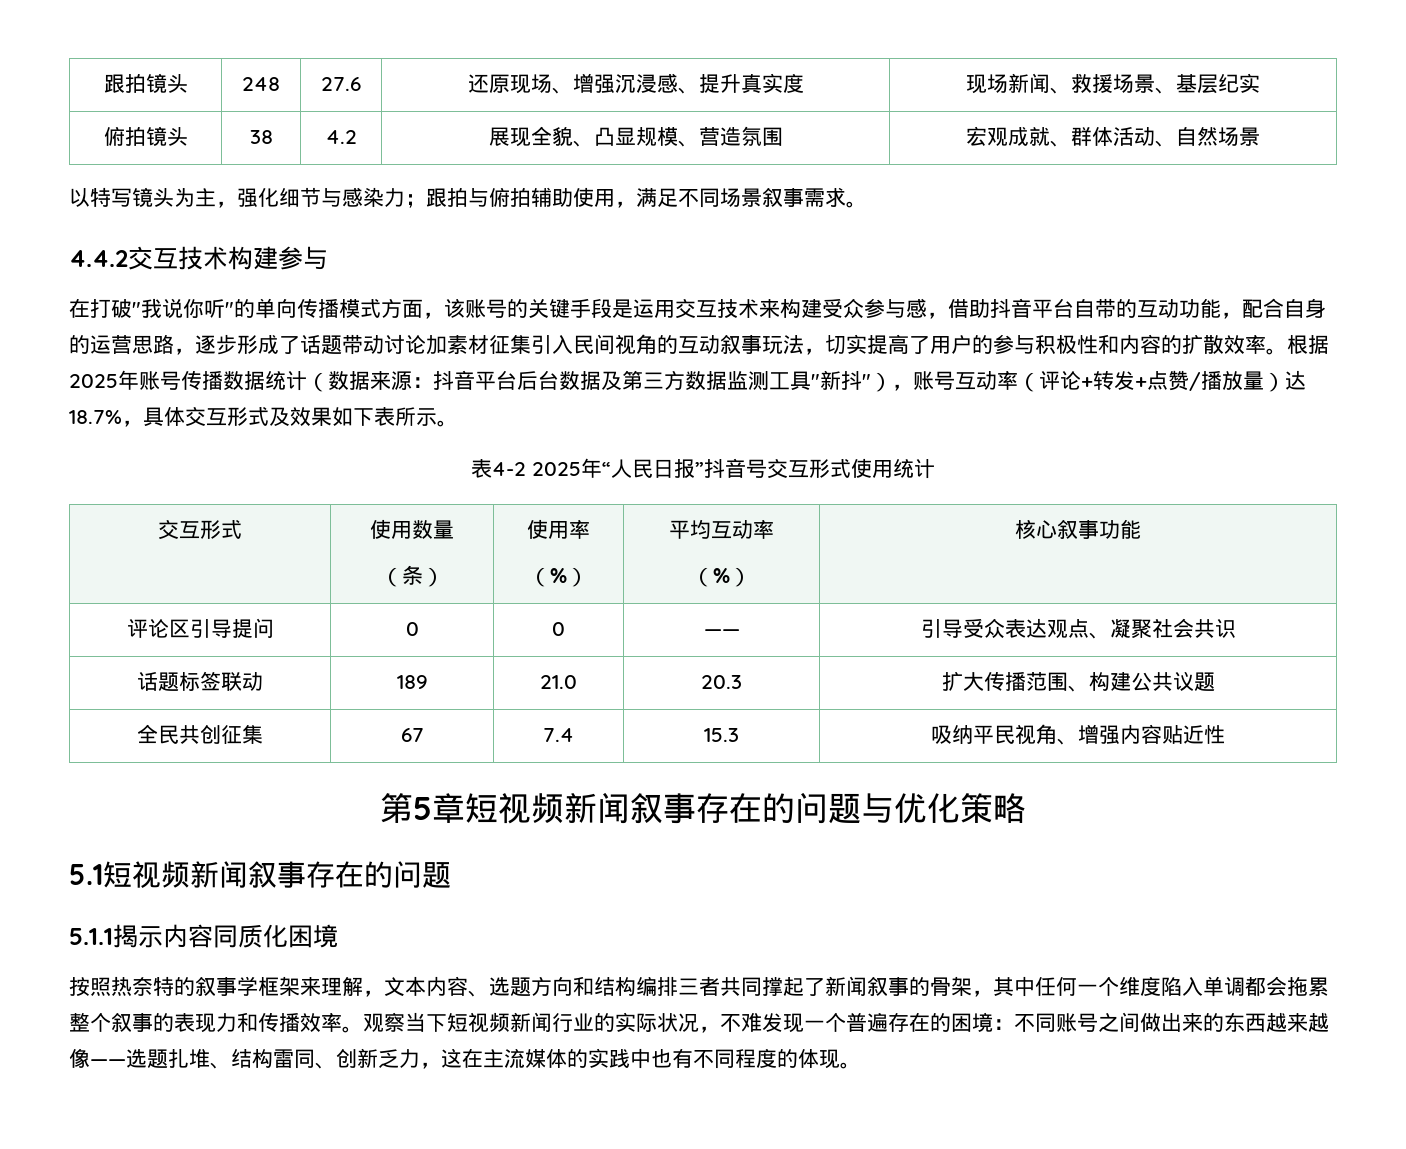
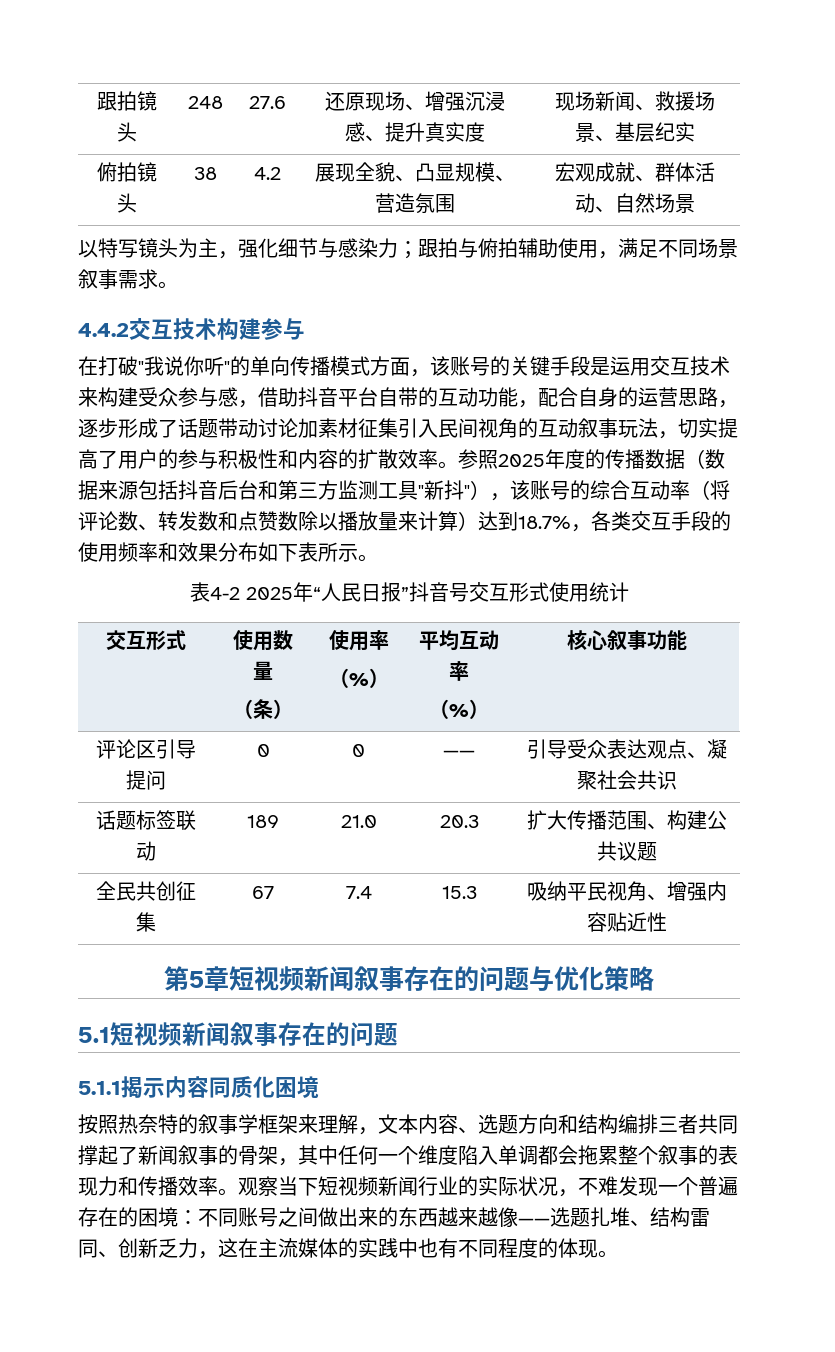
- 根据2025年账号传播数据统计（数据来源：抖音平台后台数据及第三方数据监测工具"新抖"），账号互动率（评论+转发+点赞/播放量）达18.7%，具体交互形式及效果如下表所示。
+ 参照2025年度的传播数据（数据来源包括抖音后台和第三方监测工具"新抖"），该账号的综合互动率（将评论数、转发数和点赞数除以播放量来计算）达到18.7%，各类交互手段的使用频率和效果分布如下表所示。

